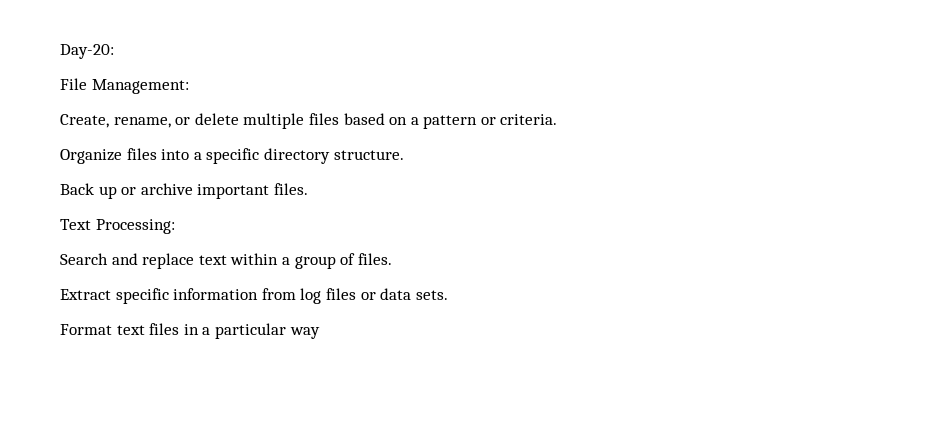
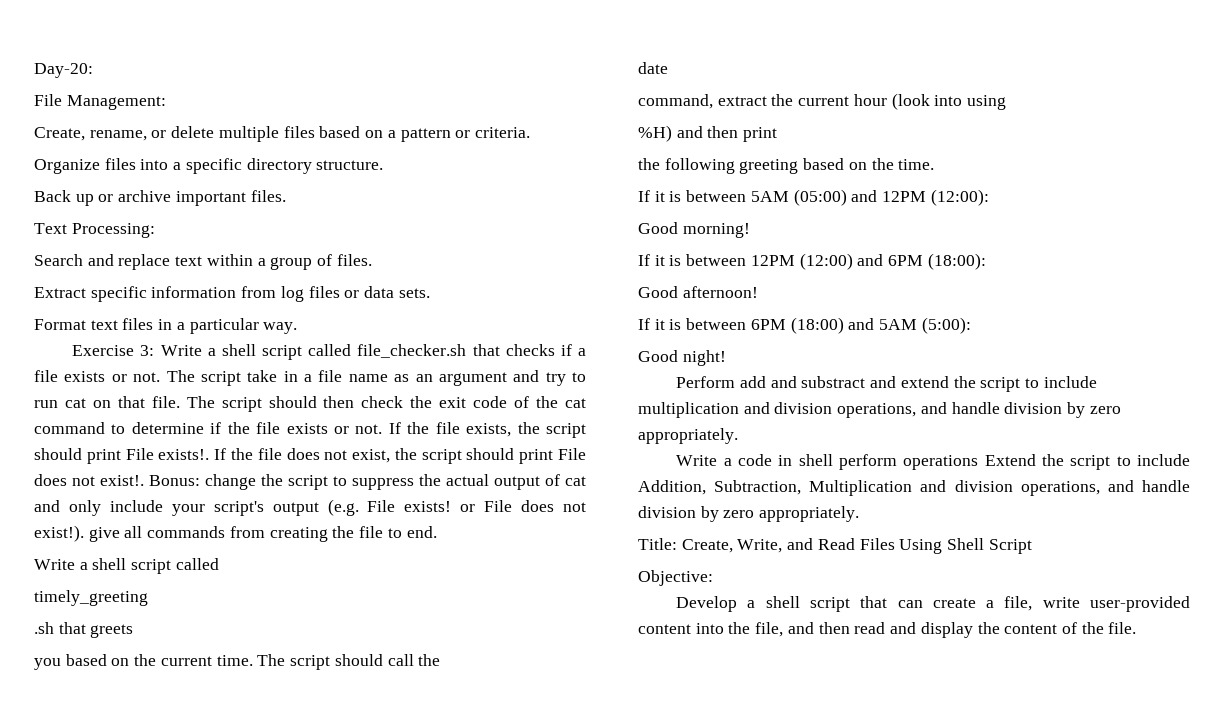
- Format text files in a particular way
+ Format text files in a particular way.
+ Exercise 3: Write a shell script called file_checker.sh that checks if a file exists or not. The script take in a file name as an argument and try to run cat on that file. The script should then check the exit code of the cat command to determine if the file exists or not. If the file exists, the script should print File exists!. If the file does not exist, the script should print File does not exist!. Bonus: change the script to suppress the actual output of cat and only include your script's output (e.g. File exists! or File does not exist!). give all commands from creating the file to end.
+ Write a shell script called
+ timely_greeting
+ .sh that greets
+ you based on the current time. The script should call the
+ date
+ command, extract the current hour (look into using
+ %H) and then print
+ the following greeting based on the time.
+ If it is between 5AM (05:00) and 12PM (12:00):
+ Good morning!
+ If it is between 12PM (12:00) and 6PM (18:00):
+ Good afternoon!
+ If it is between 6PM (18:00) and 5AM (5:00):
+ Good night!
+ Perform add and substract and extend the script to include multiplication and division operations, and handle division by zero appropriately.
+ Write a code in shell perform operations Extend the script to include Addition, Subtraction, Multiplication and division operations, and handle division by zero appropriately.
+ Title: Create, Write, and Read Files Using Shell Script
+ Objective:
+ Develop a shell script that can create a file, write user-provided content into the file, and then read and display the content of the file.

